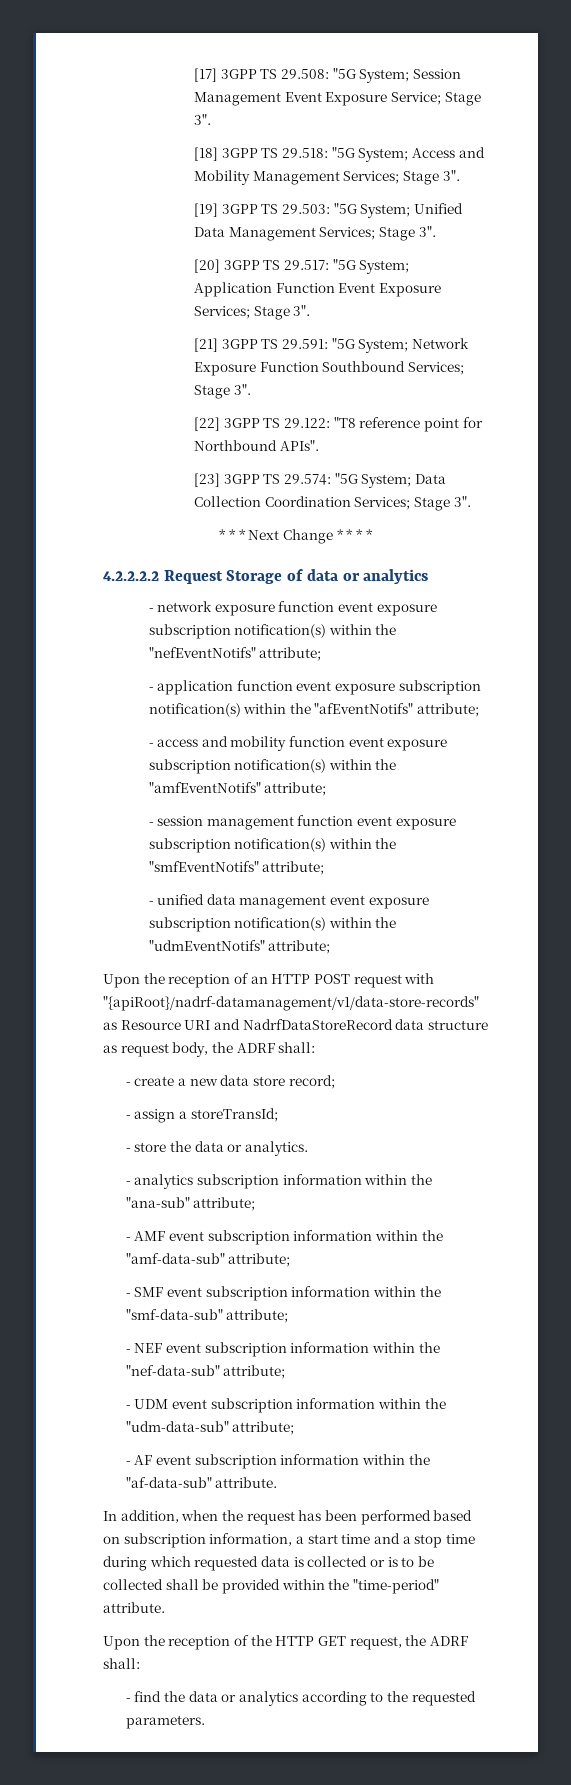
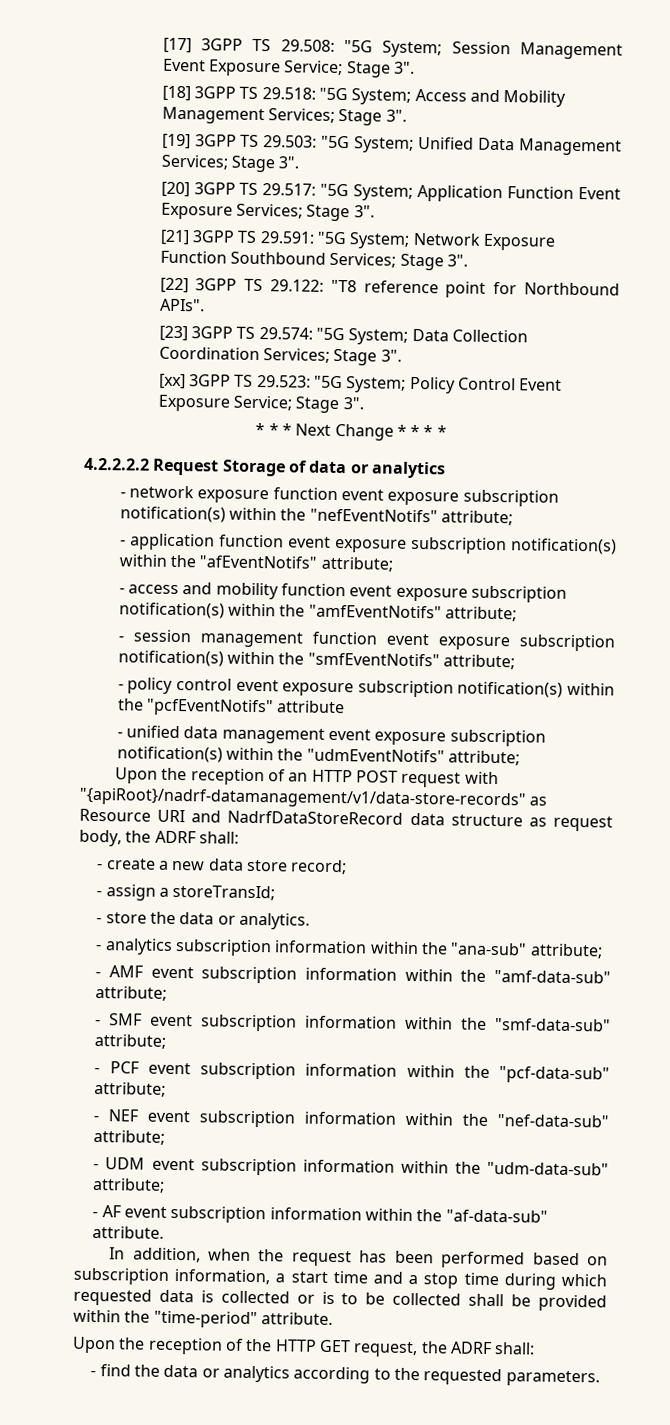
+ [xx] 3GPP TS 29.523: "5G System; Policy Control Event Exposure Service; Stage 3".
+ - policy control event exposure subscription notification(s) within the "pcfEventNotifs" attribute
+ - PCF event subscription information within the "pcf-data-sub" attribute;

